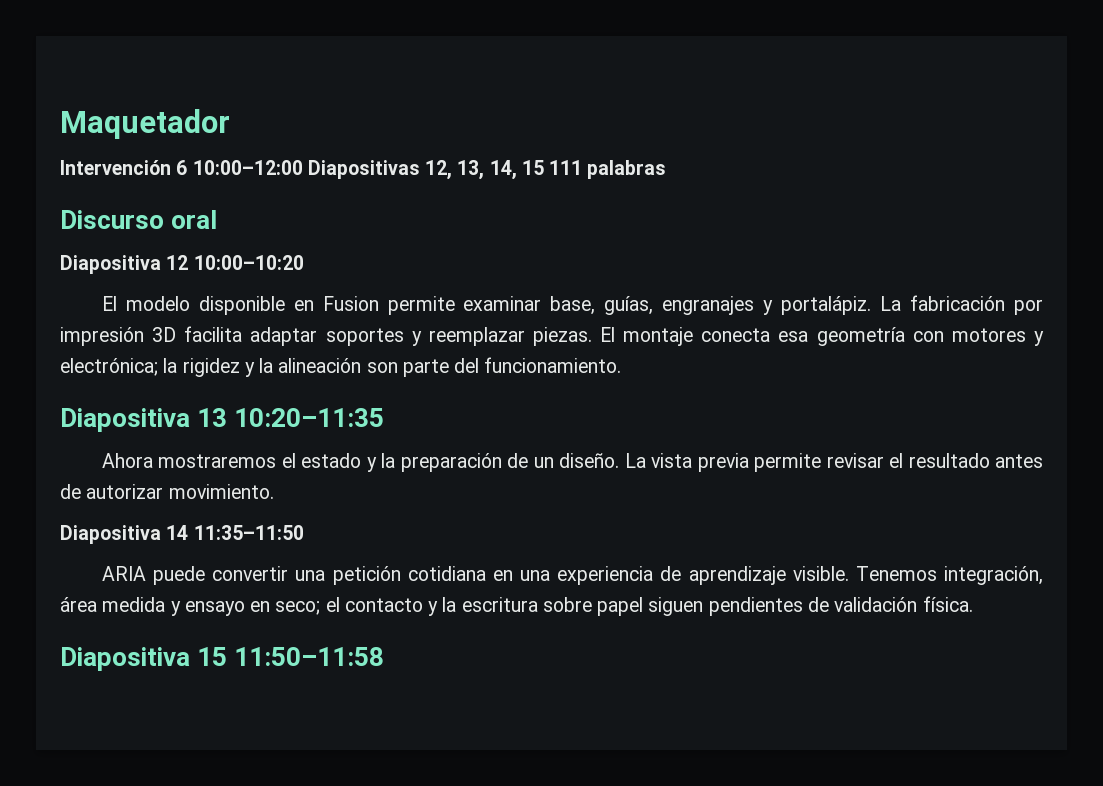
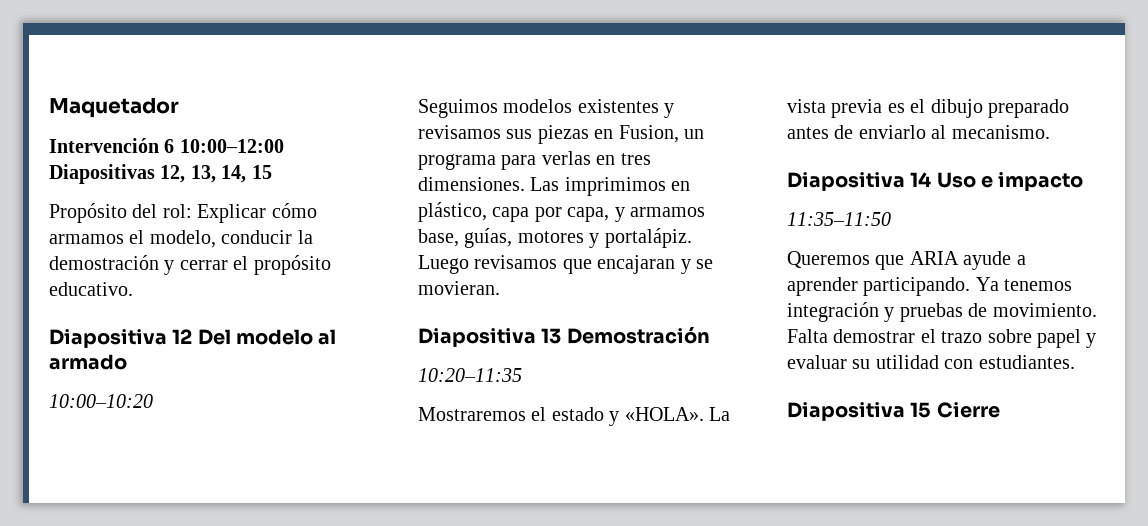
- Intervención 6 10:00–12:00 Diapositivas 12, 13, 14, 15 111 palabras
- Discurso oral
- Diapositiva 12 10:00–10:20
- El modelo disponible en Fusion permite examinar base, guías, engranajes y portalápiz.
+ Intervención 6 10:00–12:00 Diapositivas 12, 13, 14, 15
+ Propósito del rol: Explicar cómo armamos el modelo, conducir la demostración y cerrar el propósito educativo.
+ Diapositiva 12 Del modelo al armado
+ 10:00–10:20
+ Seguimos modelos existentes y revisamos sus piezas en Fusion, un programa para verlas en tres dimensiones. Las imprimimos en plástico, capa por capa, y armamos base, guías, motores y portalápiz.
- La fabricación por impresión 3D facilita adaptar soportes y reemplazar piezas. El montaje conecta esa geometría con motores y electrónica; la rigidez y la alineación son parte del funcionamiento.
+ Luego revisamos que encajaran y se movieran.
- Diapositiva 13 10:20–11:35
+ Diapositiva 13 Demostración
+ 10:20–11:35
- Ahora mostraremos el estado y la preparación de un diseño. La vista previa permite revisar el resultado antes de autorizar movimiento.
- Diapositiva 14 11:35–11:50
- ARIA puede convertir una petición cotidiana en una experiencia de aprendizaje visible. Tenemos integración, área medida y ensayo en seco; el contacto y la escritura sobre papel siguen pendientes de validación física.
+ Mostraremos el estado y «HOLA». La vista previa es el dibujo preparado antes de enviarlo al mecanismo.
+ Diapositiva 14 Uso e impacto
+ 11:35–11:50
+ Queremos que ARIA ayude a aprender participando. Ya tenemos integración y pruebas de movimiento. Falta demostrar el trazo sobre papel y evaluar su utilidad con estudiantes.
- Diapositiva 15 11:50–11:58
+ Diapositiva 15 Cierre

